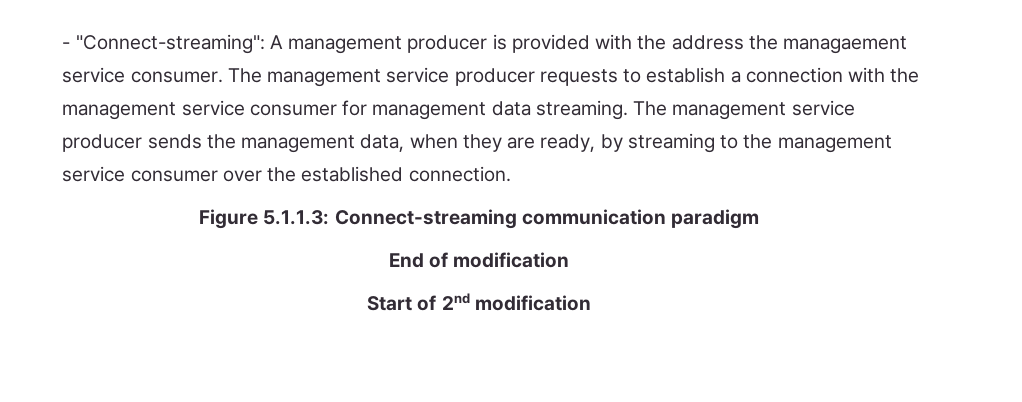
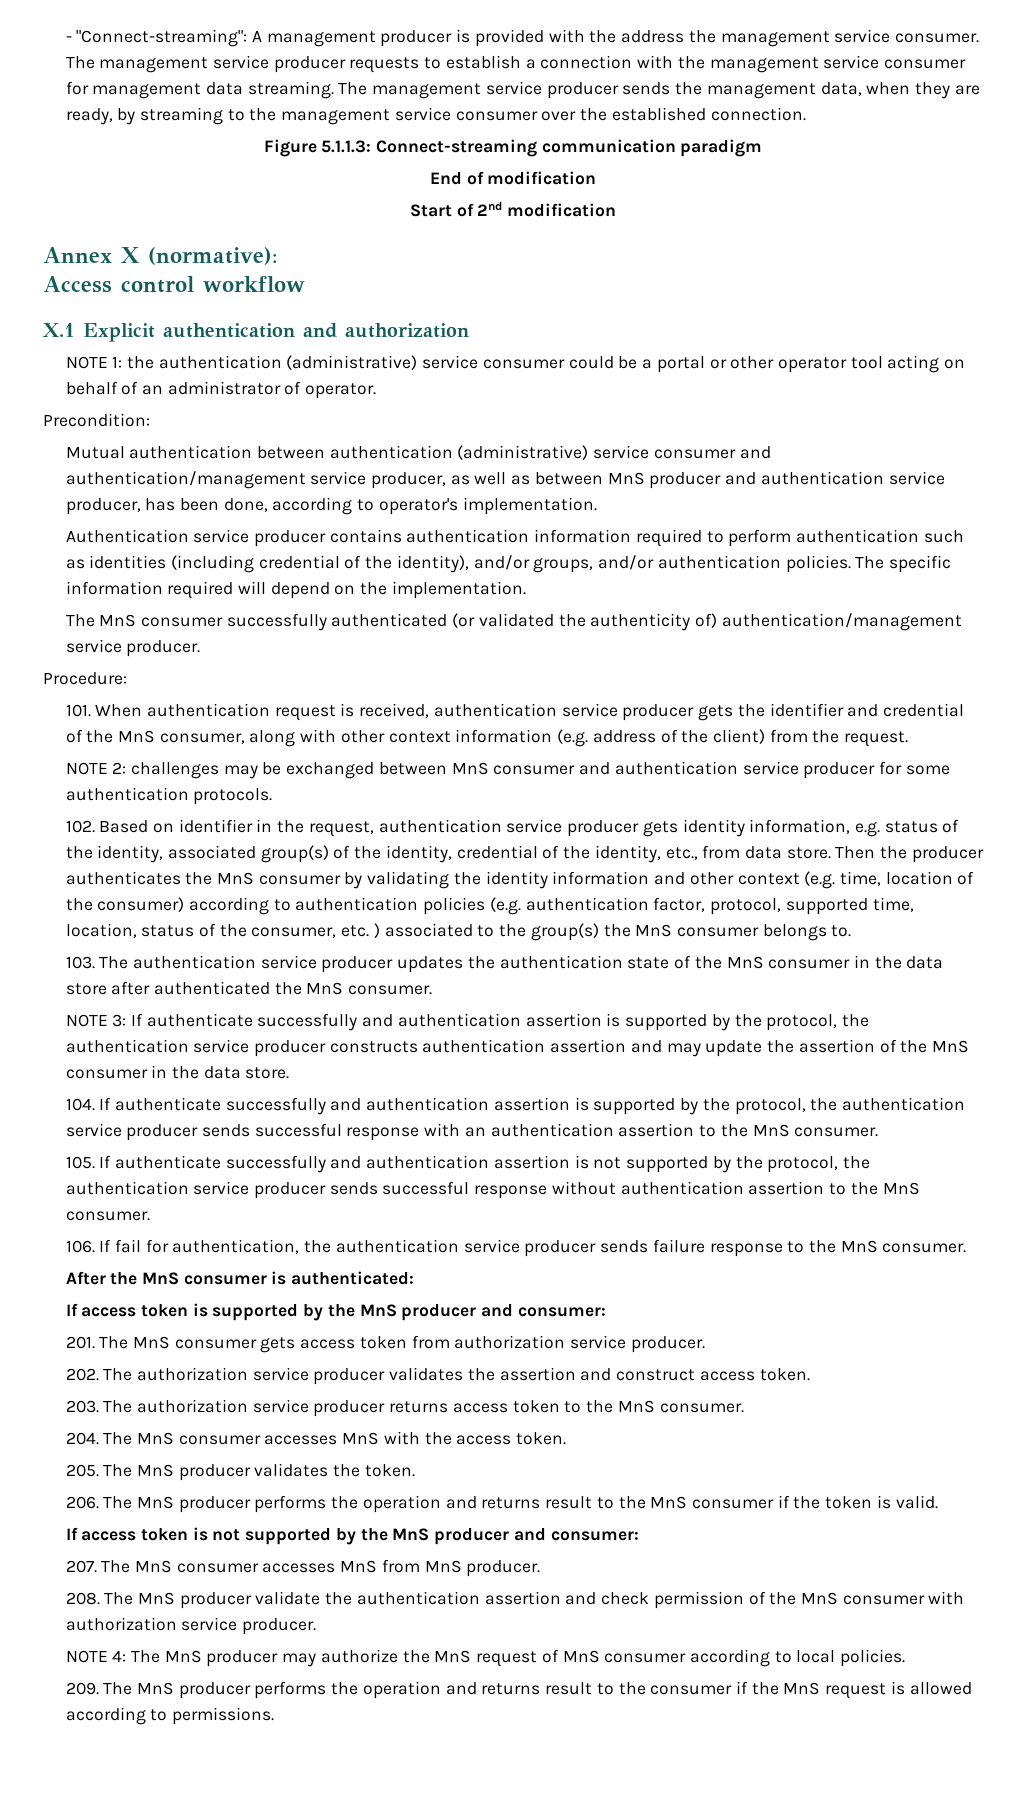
- - "Connect-streaming": A management producer is provided with the address the managaement service consumer.
+ - "Connect-streaming": A management producer is provided with the address the management service consumer.
+ Annex X (normative):
+ Access control workflow
+ X.1 Explicit authentication and authorization
+ NOTE 1: the authentication (administrative) service consumer could be a portal or other operator tool acting on behalf of an administrator of operator.
+ Precondition:
+ Mutual authentication between authentication (administrative) service consumer and authentication/management service producer, as well as between MnS producer and authentication service producer, has been done, according to operator's implementation.
+ Authentication service producer contains authentication information required to perform authentication such as identities (including credential of the identity), and/or groups, and/or authentication policies. The specific information required will depend on the implementation.
+ The MnS consumer successfully authenticated (or validated the authenticity of) authentication/management service producer.
+ Procedure:
+ 101. When authentication request is received, authentication service producer gets the identifier and credential of the MnS consumer, along with other context information (e.g. address of the client) from the request.
+ NOTE 2: challenges may be exchanged between MnS consumer and authentication service producer for some authentication protocols.
+ 102. Based on identifier in the request, authentication service producer gets identity information, e.g. status of the identity, associated group(s) of the identity, credential of the identity, etc., from data store. Then the producer authenticates the MnS consumer by validating the identity information and other context (e.g. time, location of the consumer) according to authentication policies (e.g. authentication factor, protocol, supported time, location, status of the consumer, etc. ) associated to the group(s) the MnS consumer belongs to.
+ 103. The authentication service producer updates the authentication state of the MnS consumer in the data store after authenticated the MnS consumer.
+ NOTE 3: If authenticate successfully and authentication assertion is supported by the protocol, the authentication service producer constructs authentication assertion and may update the assertion of the MnS consumer in the data store.
+ 104. If authenticate successfully and authentication assertion is supported by the protocol, the authentication service producer sends successful response with an authentication assertion to the MnS consumer.
+ 105. If authenticate successfully and authentication assertion is not supported by the protocol, the authentication service producer sends successful response without authentication assertion to the MnS consumer.
+ 106. If fail for authentication, the authentication service producer sends failure response to the MnS consumer.
+ After the MnS consumer is authenticated:
+ If access token is supported by the MnS producer and consumer:
+ 201. The MnS consumer gets access token from authorization service producer.
+ 202. The authorization service producer validates the assertion and construct access token.
+ 203. The authorization service producer returns access token to the MnS consumer.
+ 204. The MnS consumer accesses MnS with the access token.
+ 205. The MnS producer validates the token.
+ 206. The MnS producer performs the operation and returns result to the MnS consumer if the token is valid.
+ If access token is not supported by the MnS producer and consumer:
+ 207. The MnS consumer accesses MnS from MnS producer.
+ 208. The MnS producer validate the authentication assertion and check permission of the MnS consumer with authorization service producer.
+ NOTE 4: The MnS producer may authorize the MnS request of MnS consumer according to local policies.
+ 209. The MnS producer performs the operation and returns result to the consumer if the MnS request is allowed according to permissions.

